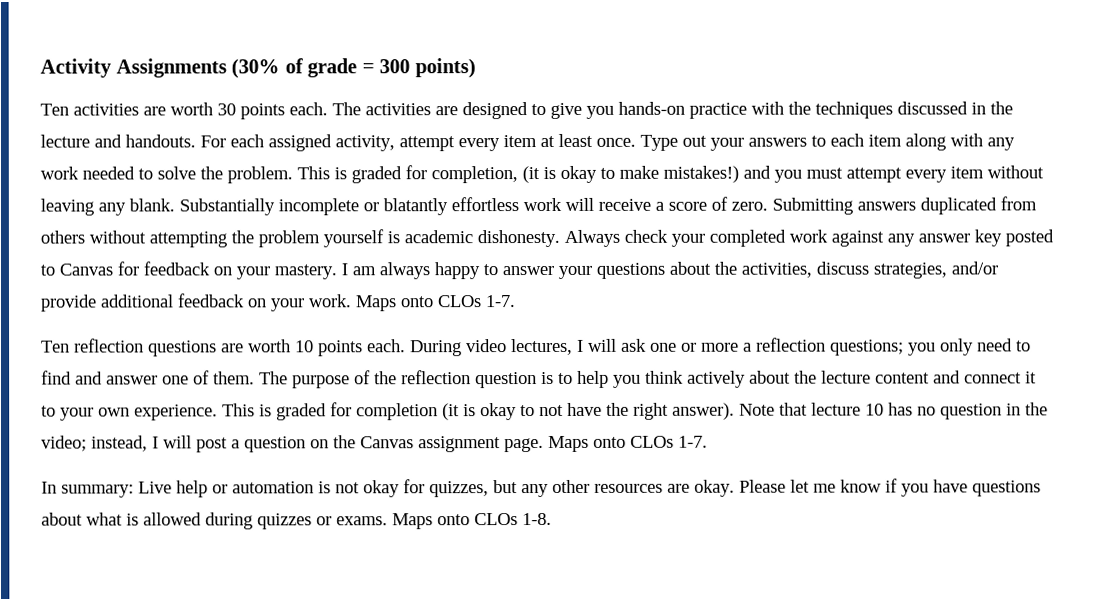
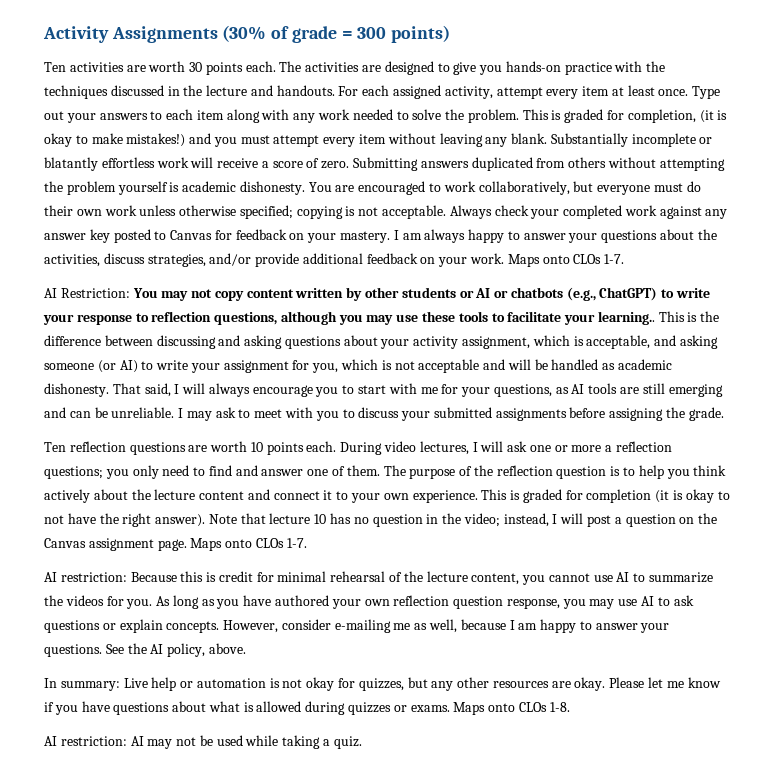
+ You are encouraged to work collaboratively, but everyone must do their own work unless otherwise specified; copying is not acceptable.
+ AI Restriction: You may not copy content written by other students or AI or chatbots (e.g., ChatGPT) to write your response to reflection questions, although you may use these tools to facilitate your learning.. This is the difference between discussing and asking questions about your activity assignment, which is acceptable, and asking someone (or AI) to write your assignment for you, which is not acceptable and will be handled as academic dishonesty. That said, I will always encourage you to start with me for your questions, as AI tools are still emerging and can be unreliable. I may ask to meet with you to discuss your submitted assignments before assigning the grade.
+ AI restriction: Because this is credit for minimal rehearsal of the lecture content, you cannot use AI to summarize the videos for you. As long as you have authored your own reflection question response, you may use AI to ask questions or explain concepts. However, consider e-mailing me as well, because I am happy to answer your questions. See the AI policy, above.
+ AI restriction: AI may not be used while taking a quiz.

